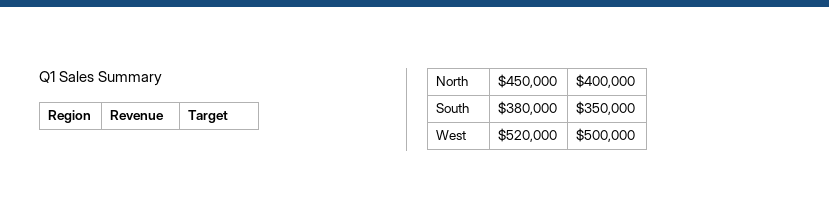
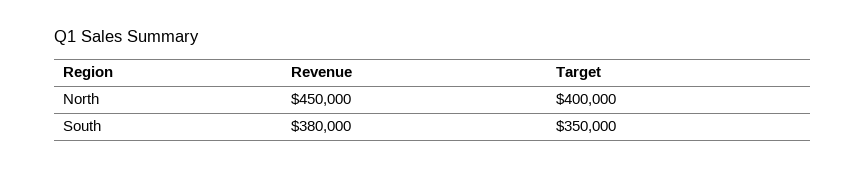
- West | $520,000 | $500,000

